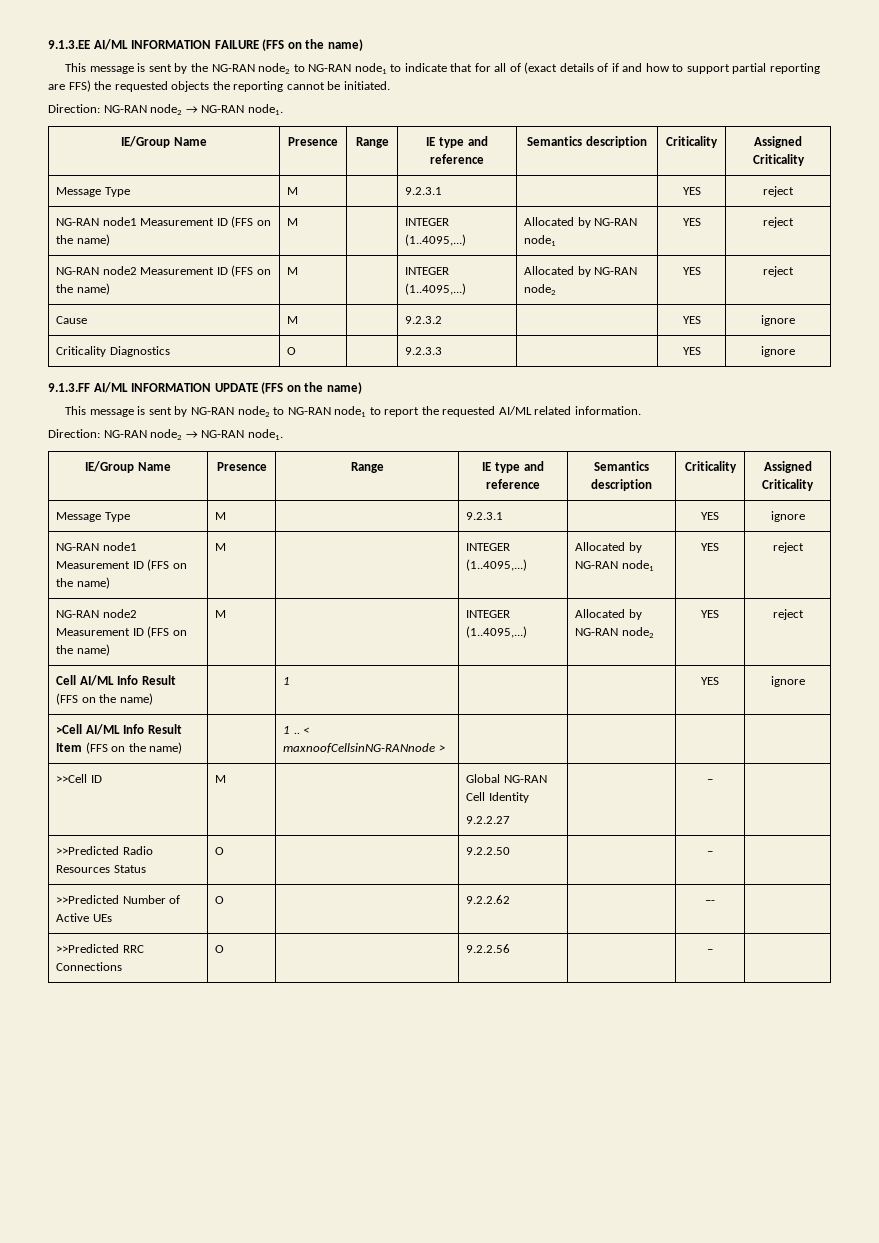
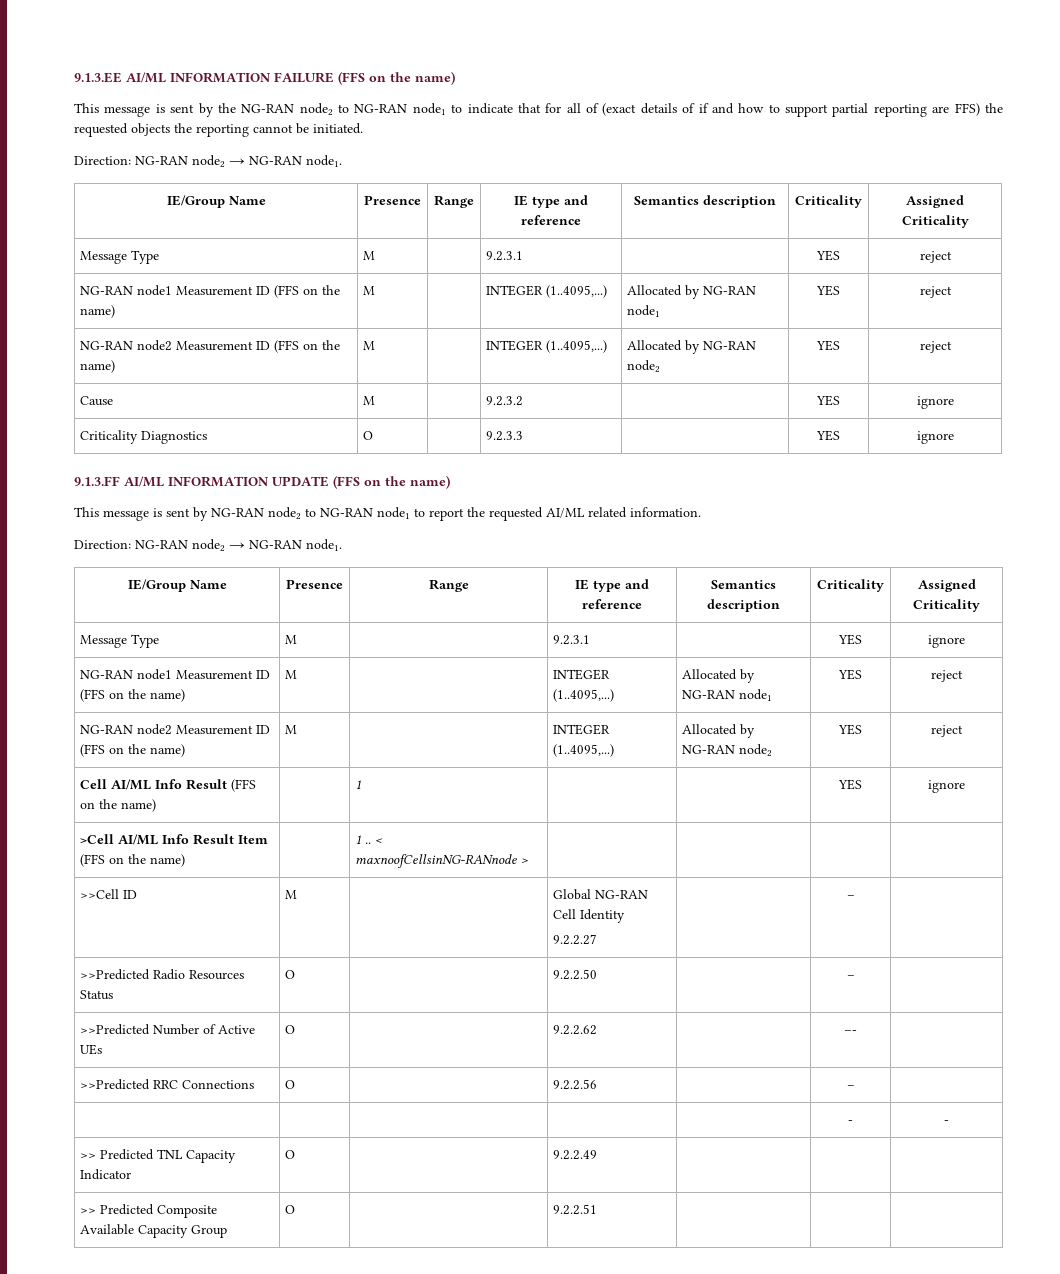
+ | | | | | - | -
+ >> Predicted TNL Capacity Indicator | O | | 9.2.2.49 | | |
+ >> Predicted Composite Available Capacity Group | O | | 9.2.2.51 | | |

